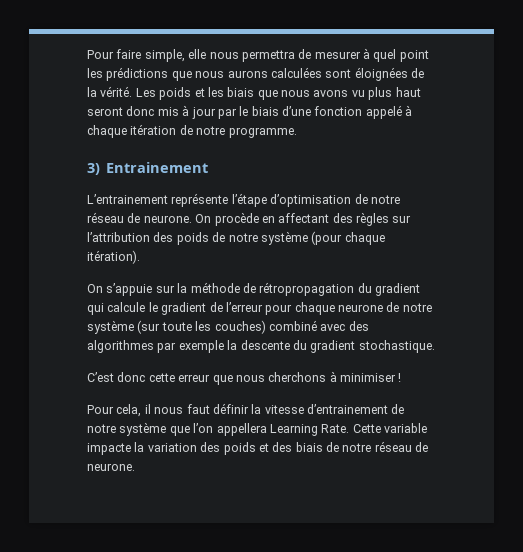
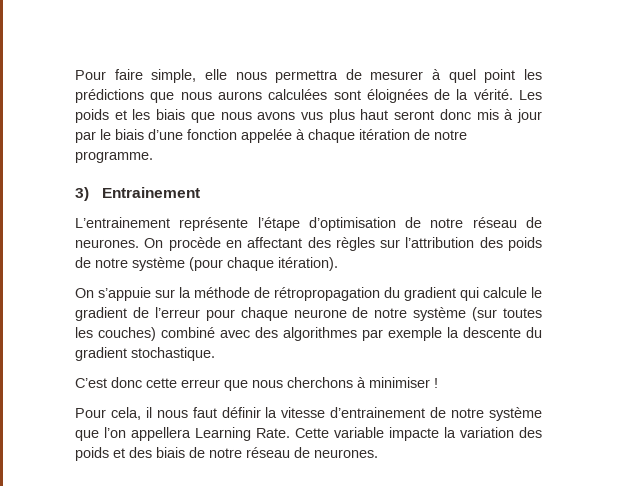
- Les poids et les biais que nous avons vu plus haut seront donc mis à jour par le biais d’une fonction appelé à chaque itération de notre programme.
+ Les poids et les biais que nous avons vus plus haut seront donc mis à jour par le biais d’une fonction appelée à chaque itération de notre programme.
- L’entrainement représente l’étape d’optimisation de notre réseau de neurone.
+ L’entrainement représente l’étape d’optimisation de notre réseau de neurones.
- On s’appuie sur la méthode de rétropropagation du gradient qui calcule le gradient de l’erreur pour chaque neurone de notre système (sur toute les couches) combiné avec des algorithmes par exemple la descente du gradient stochastique.
+ On s’appuie sur la méthode de rétropropagation du gradient qui calcule le gradient de l’erreur pour chaque neurone de notre système (sur toutes les couches) combiné avec des algorithmes par exemple la descente du gradient stochastique.
- Cette variable impacte la variation des poids et des biais de notre réseau de neurone.
+ Cette variable impacte la variation des poids et des biais de notre réseau de neurones.

